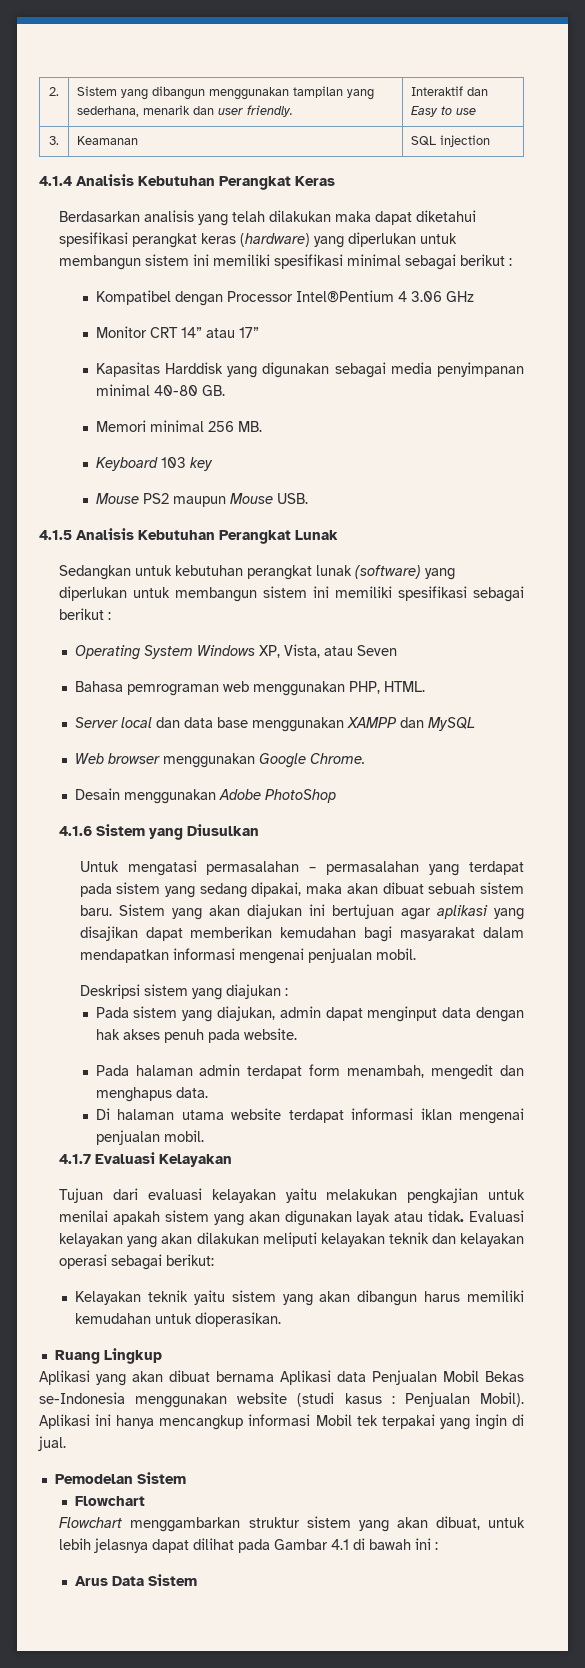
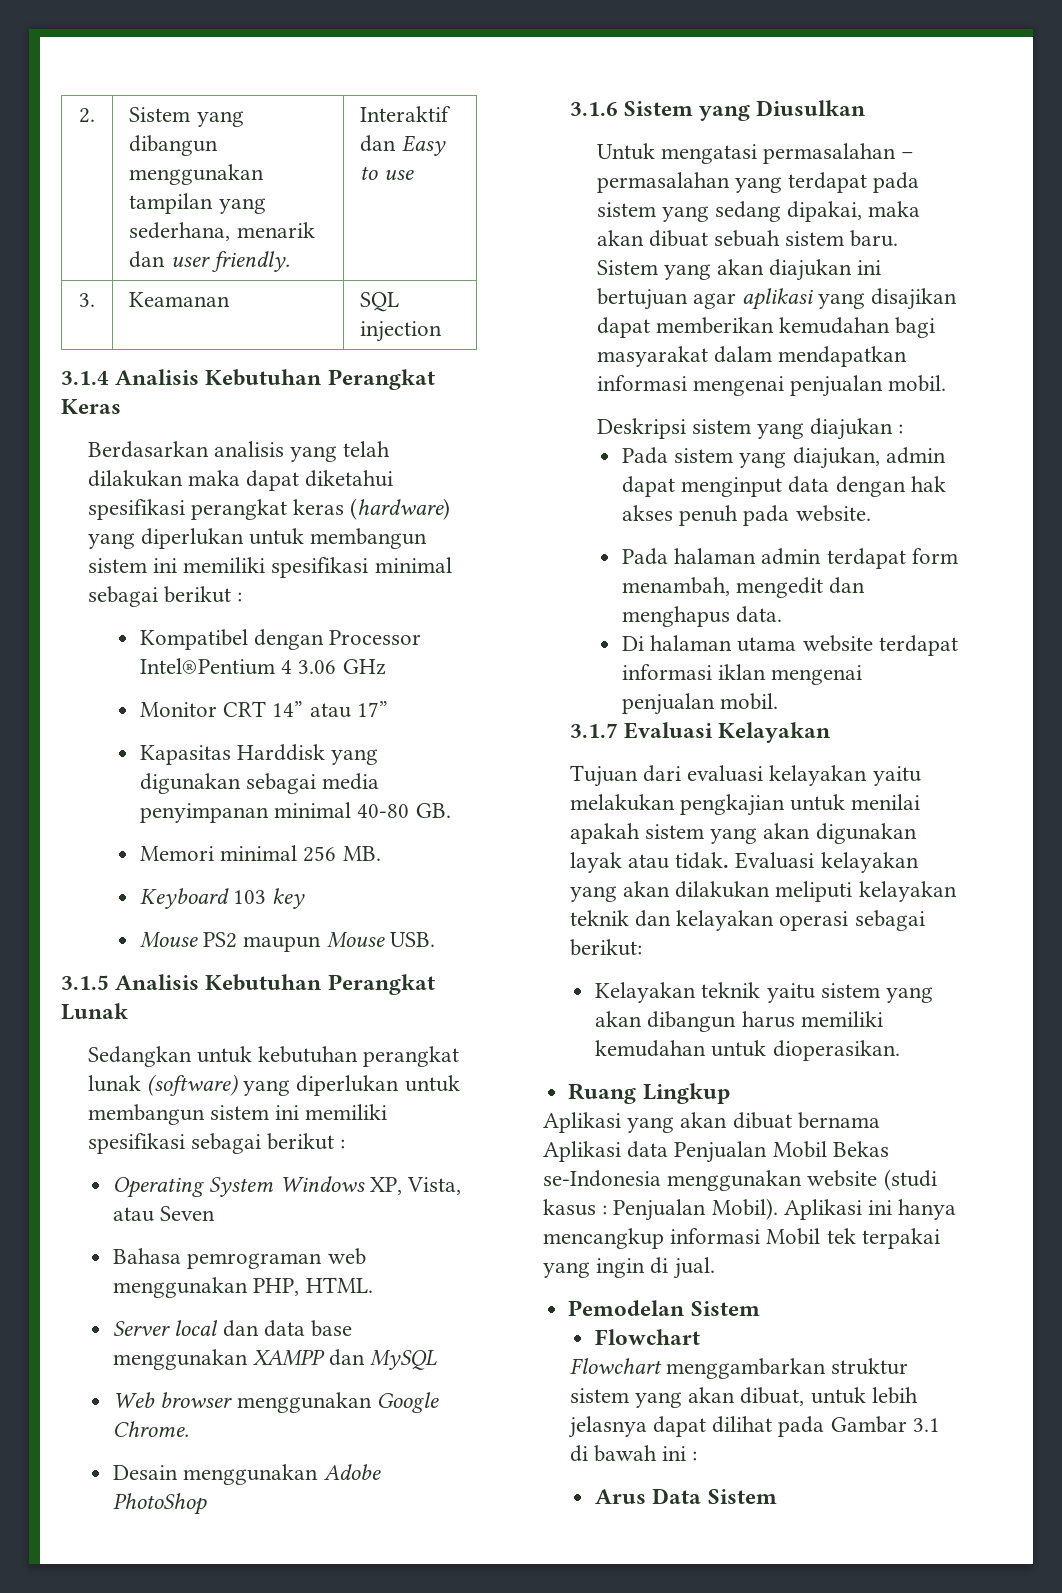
- 4.1.4 Analisis Kebutuhan Perangkat Keras
+ 3.1.4 Analisis Kebutuhan Perangkat Keras
- 4.1.5 Analisis Kebutuhan Perangkat Lunak
+ 3.1.5 Analisis Kebutuhan Perangkat Lunak
- 4.1.6 Sistem yang Diusulkan
+ 3.1.6 Sistem yang Diusulkan
- 4.1.7 Evaluasi Kelayakan
+ 3.1.7 Evaluasi Kelayakan
- Flowchart menggambarkan struktur sistem yang akan dibuat, untuk lebih jelasnya dapat dilihat pada Gambar 4.1 di bawah ini :
+ Flowchart menggambarkan struktur sistem yang akan dibuat, untuk lebih jelasnya dapat dilihat pada Gambar 3.1 di bawah ini :

